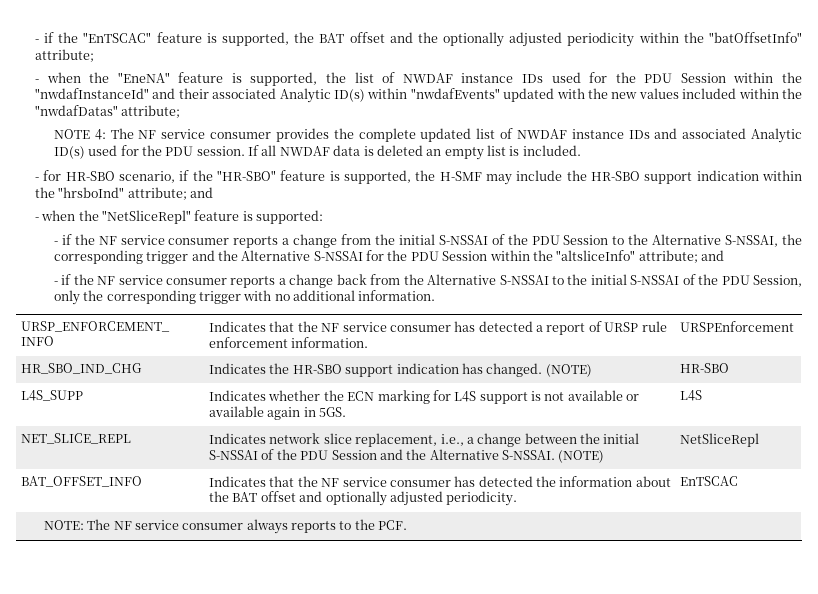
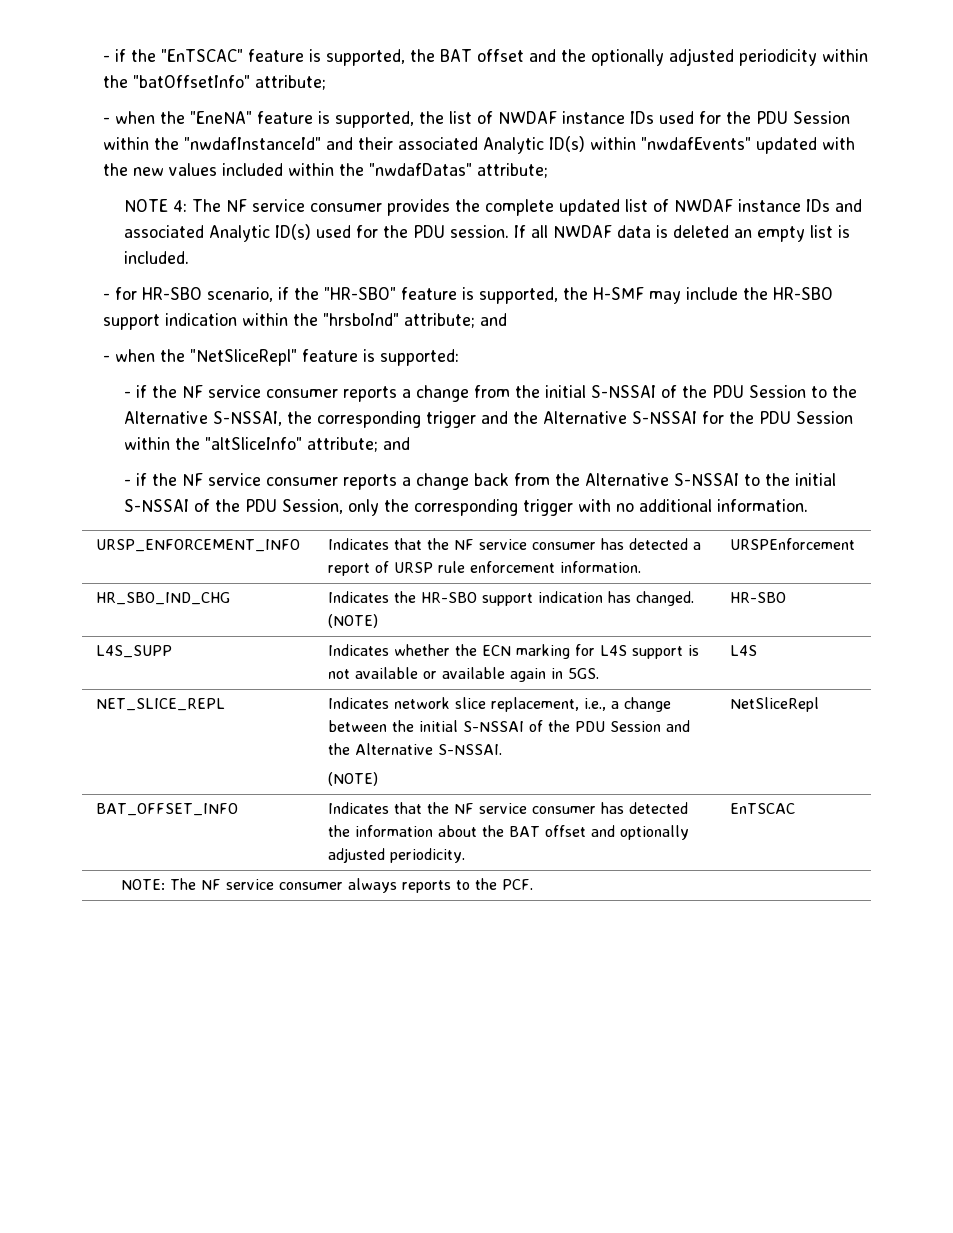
- - if the NF service consumer reports a change from the initial S-NSSAI of the PDU Session to the Alternative S-NSSAI, the corresponding trigger and the Alternative S-NSSAI for the PDU Session within the "altsliceInfo" attribute; and
+ - if the NF service consumer reports a change from the initial S-NSSAI of the PDU Session to the Alternative S-NSSAI, the corresponding trigger and the Alternative S-NSSAI for the PDU Session within the "altSliceInfo" attribute; and
- NET_SLICE_REPL | Indicates network slice replacement, i.e., a change between the initial S-NSSAI of the PDU Session and the Alternative S-NSSAI. (NOTE) | NetSliceRepl
+ NET_SLICE_REPL | Indicates network slice replacement, i.e., a change between the initial S-NSSAI of the PDU Session and the Alternative S-NSSAI.
+ (NOTE) | NetSliceRepl

